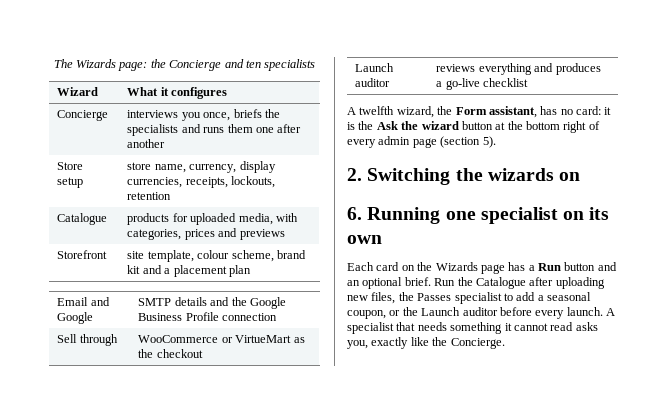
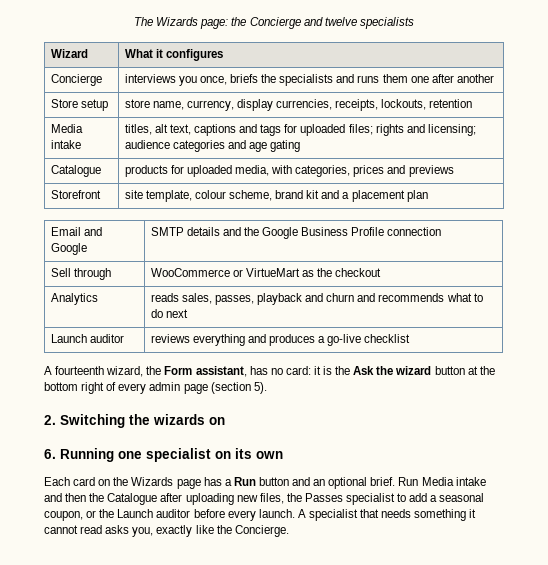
- The Wizards page: the Concierge and ten specialists
+ The Wizards page: the Concierge and twelve specialists
+ Media intake | titles, alt text, captions and tags for uploaded files; rights and licensing; audience categories and age gating
+ Analytics | reads sales, passes, playback and churn and recommends what to do next
- A twelfth wizard, the Form assistant, has no card: it is the Ask the wizard button at the bottom right of every admin page (section 5).
+ A fourteenth wizard, the Form assistant, has no card: it is the Ask the wizard button at the bottom right of every admin page (section 5).
- Run the Catalogue after uploading new files, the Passes specialist to add a seasonal coupon, or the Launch auditor before every launch.
+ Run Media intake and then the Catalogue after uploading new files, the Passes specialist to add a seasonal coupon, or the Launch auditor before every launch.

